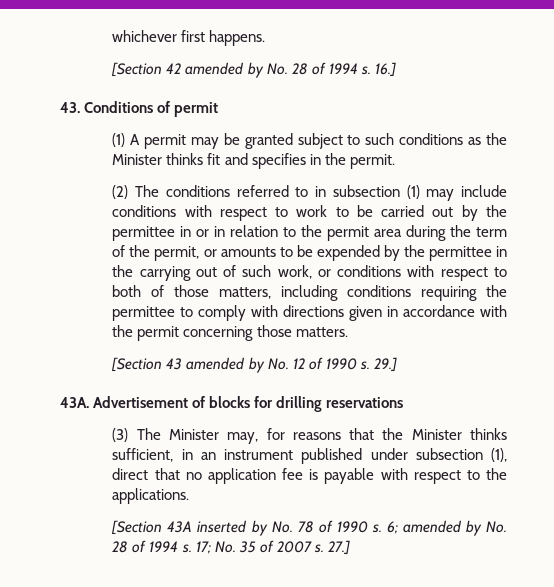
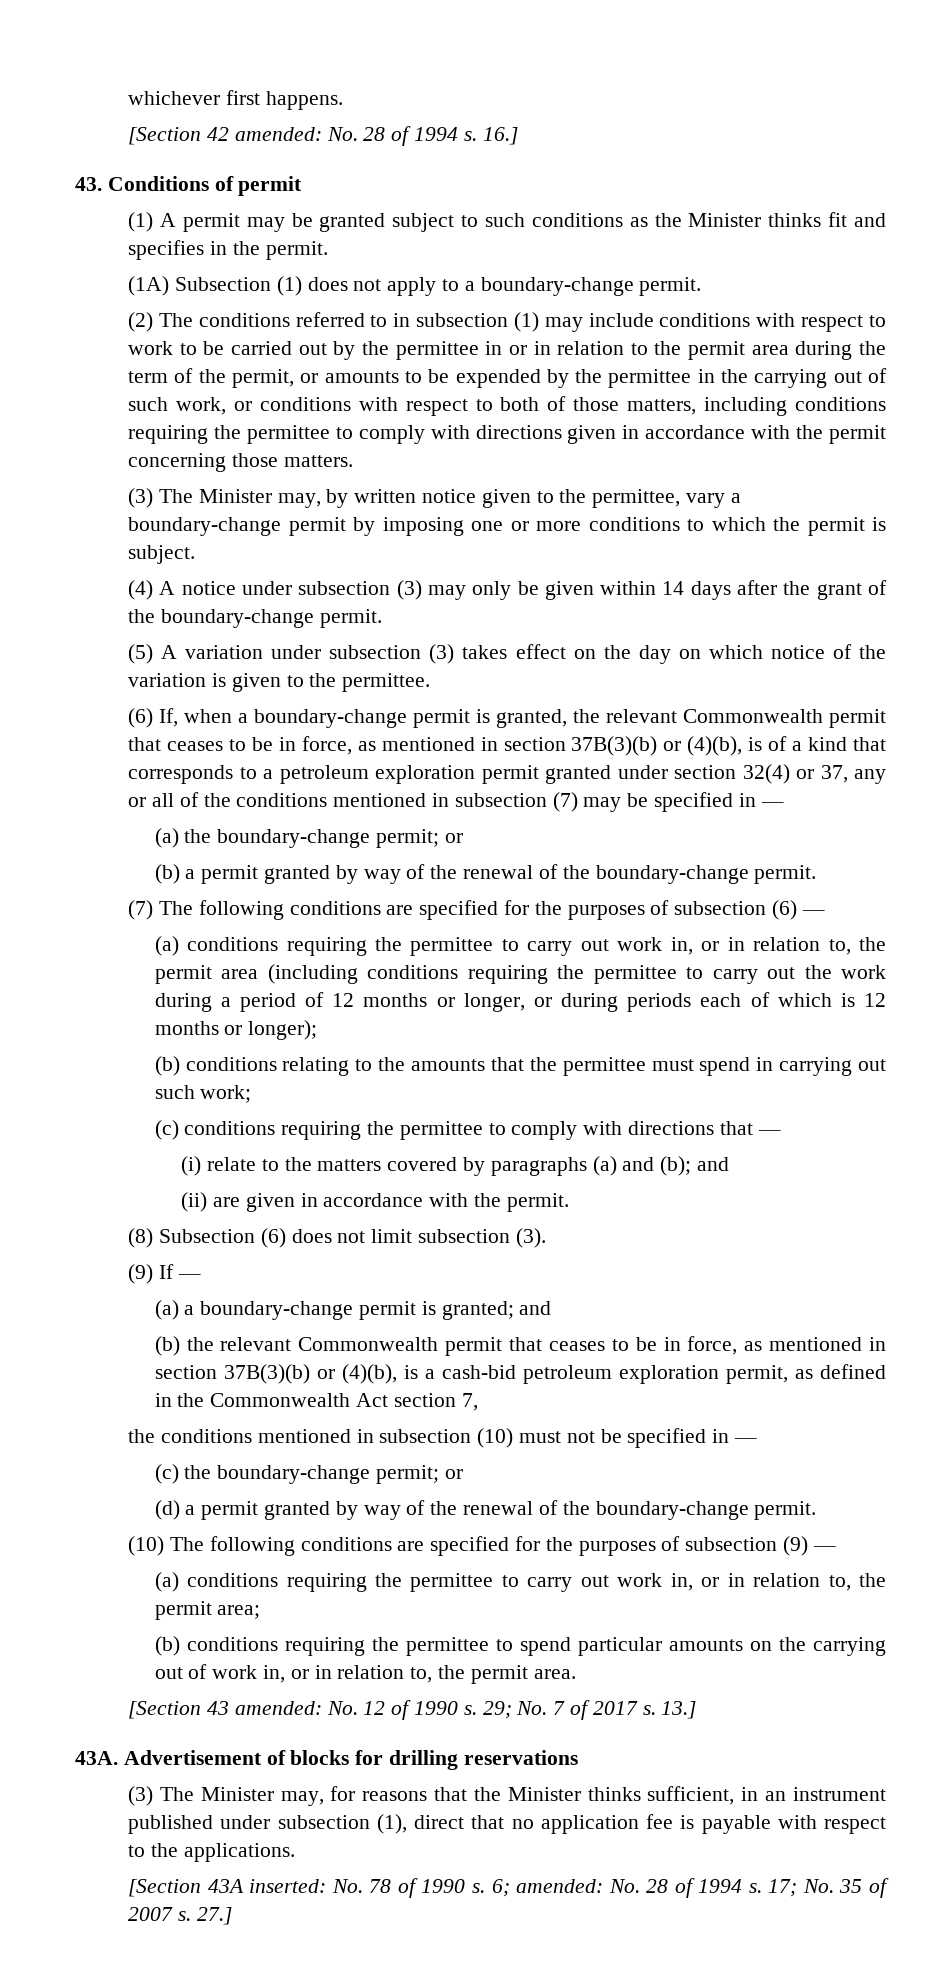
- [Section 42 amended by No. 28 of 1994 s.
+ [Section 42 amended: No. 28 of 1994 s.
+ (1A) Subsection (1) does not apply to a boundary-change permit.
+ (3) The Minister may, by written notice given to the permittee, vary a boundary-change permit by imposing one or more conditions to which the permit is subject.
+ (4) A notice under subsection (3) may only be given within 14 days after the grant of the boundary-change permit.
+ (5) A variation under subsection (3) takes effect on the day on which notice of the variation is given to the permittee.
+ (6) If, when a boundary-change permit is granted, the relevant Commonwealth permit that ceases to be in force, as mentioned in section 37B(3)(b) or (4)(b), is of a kind that corresponds to a petroleum exploration permit granted under section 32(4) or 37, any or all of the conditions mentioned in subsection (7) may be specified in —
+ (a) the boundary-change permit; or
+ (b) a permit granted by way of the renewal of the boundary-change permit.
+ (7) The following conditions are specified for the purposes of subsection (6) —
+ (a) conditions requiring the permittee to carry out work in, or in relation to, the permit area (including conditions requiring the permittee to carry out the work during a period of 12 months or longer, or during periods each of which is 12 months or longer);
+ (b) conditions relating to the amounts that the permittee must spend in carrying out such work;
+ (c) conditions requiring the permittee to comply with directions that —
+ (i) relate to the matters covered by paragraphs (a) and (b); and
+ (ii) are given in accordance with the permit.
+ (8) Subsection (6) does not limit subsection (3).
+ (9) If —
+ (a) a boundary-change permit is granted; and
+ (b) the relevant Commonwealth permit that ceases to be in force, as mentioned in section 37B(3)(b) or (4)(b), is a cash-bid petroleum exploration permit, as defined in the Commonwealth Act section 7,
+ the conditions mentioned in subsection (10) must not be specified in —
+ (c) the boundary-change permit; or
+ (d) a permit granted by way of the renewal of the boundary-change permit.
+ (10) The following conditions are specified for the purposes of subsection (9) —
+ (a) conditions requiring the permittee to carry out work in, or in relation to, the permit area;
+ (b) conditions requiring the permittee to spend particular amounts on the carrying out of work in, or in relation to, the permit area.
- [Section 43 amended by No. 12 of 1990 s.
+ [Section 43 amended: No. 12 of 1990 s.
- 29.]
+ 29; No. 7 of 2017 s. 13.]
- [Section 43A inserted by No. 78 of 1990 s.
+ [Section 43A inserted: No. 78 of 1990 s.
- 6; amended by No. 28 of 1994 s.
+ 6; amended: No. 28 of 1994 s.

